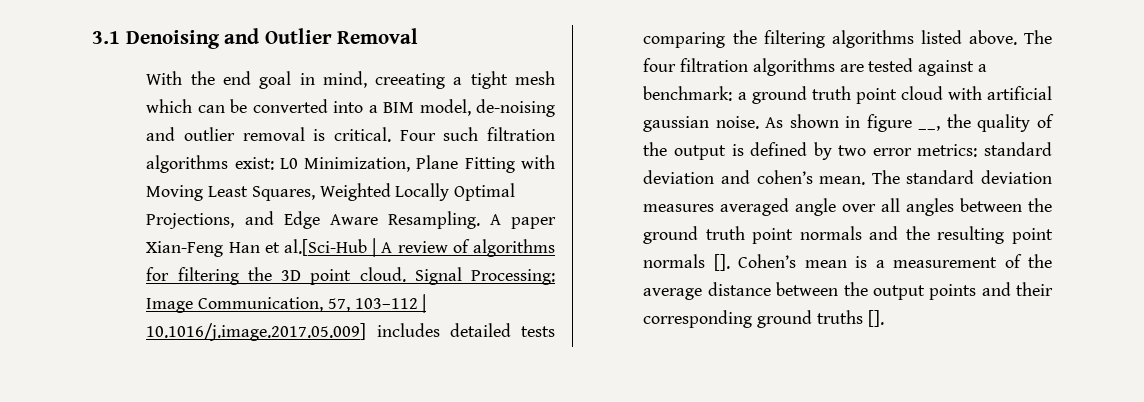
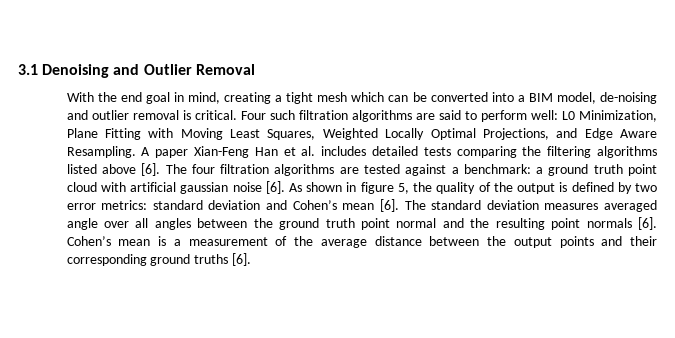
- With the end goal in mind, creeating a tight mesh which can be converted into a BIM model, de-noising and outlier removal is critical.
+ With the end goal in mind, creating a tight mesh which can be converted into a BIM model, de-noising and outlier removal is critical.
- Four such filtration algorithms exist: L0 Minimization, Plane Fitting with Moving Least Squares, Weighted Locally Optimal Projections, and Edge Aware Resampling.
+ Four such filtration algorithms are said to perform well: L0 Minimization, Plane Fitting with Moving Least Squares, Weighted Locally Optimal Projections, and Edge Aware Resampling.
- A paper Xian-Feng Han et al.[Sci-Hub | A review of algorithms for filtering the 3D point cloud. Signal Processing: Image Communication, 57, 103–112 | 10.1016/j.image.2017.05.009] includes detailed tests comparing the filtering algorithms listed above.
+ A paper Xian-Feng Han et al. includes detailed tests comparing the filtering algorithms listed above [6].
- The four filtration algorithms are tested against a benchmark: a ground truth point cloud with artificial gaussian noise.
+ The four filtration algorithms are tested against a benchmark: a ground truth point cloud with artificial gaussian noise [6].
- As shown in figure __, the quality of the output is defined by two error metrics: standard deviation and cohen’s mean.
+ As shown in figure 5, the quality of the output is defined by two error metrics: standard deviation and Cohen’s mean [6].
- The standard deviation measures averaged angle over all angles between the ground truth point normals and the resulting point normals [].
+ The standard deviation measures averaged angle over all angles between the ground truth point normal and the resulting point normals [6].
- Cohen’s mean is a measurement of the average distance between the output points and their corresponding ground truths [].
+ Cohen’s mean is a measurement of the average distance between the output points and their corresponding ground truths [6].

